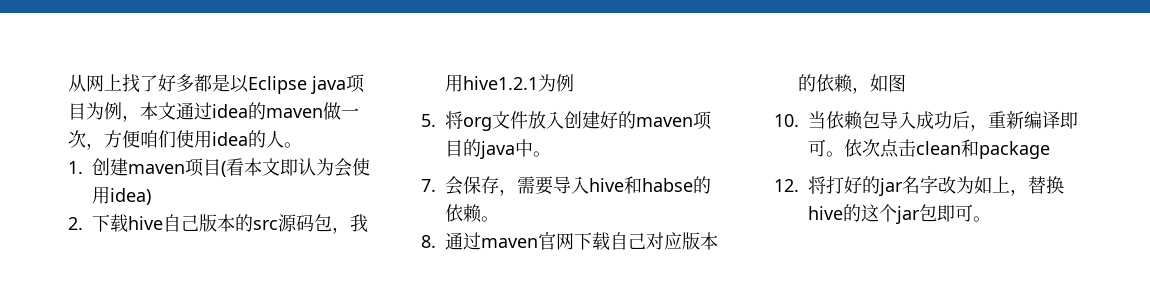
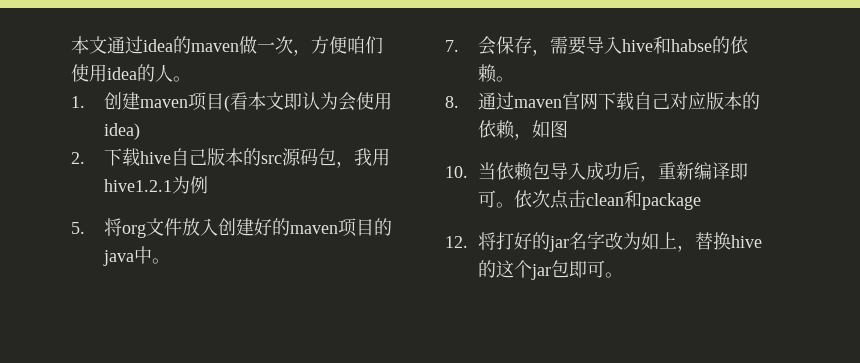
- 从网上找了好多都是以Eclipse java项目为例，本文通过idea的maven做一次，方便咱们使用idea的人。
+ 本文通过idea的maven做一次，方便咱们使用idea的人。

